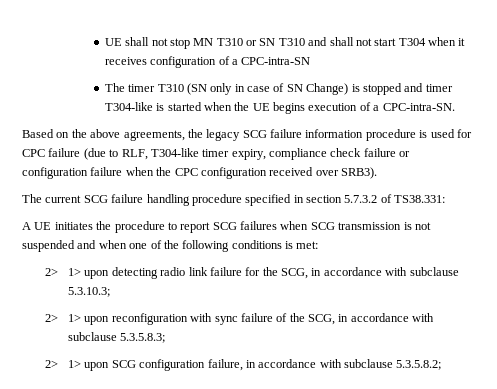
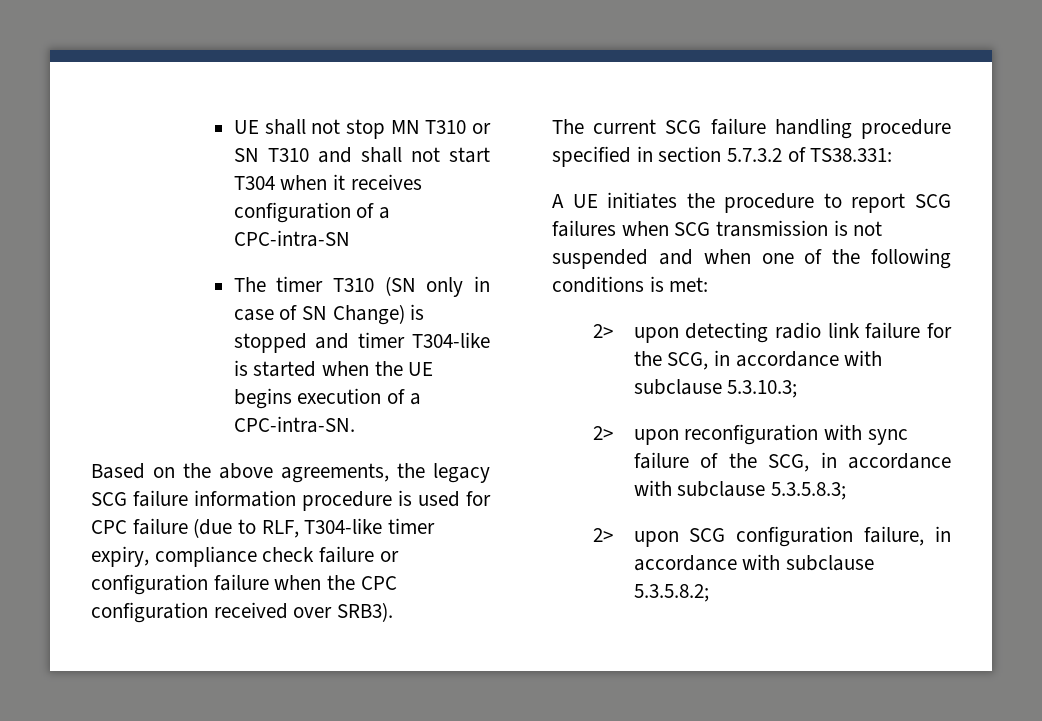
- 2> 1> upon detecting radio link failure for the SCG, in accordance with subclause 5.3.10.3;
+ 2> upon detecting radio link failure for the SCG, in accordance with subclause 5.3.10.3;
- 2> 1> upon reconfiguration with sync failure of the SCG, in accordance with subclause 5.3.5.8.3;
+ 2> upon reconfiguration with sync failure of the SCG, in accordance with subclause 5.3.5.8.3;
- 2> 1> upon SCG configuration failure, in accordance with subclause 5.3.5.8.2;
+ 2> upon SCG configuration failure, in accordance with subclause 5.3.5.8.2;

